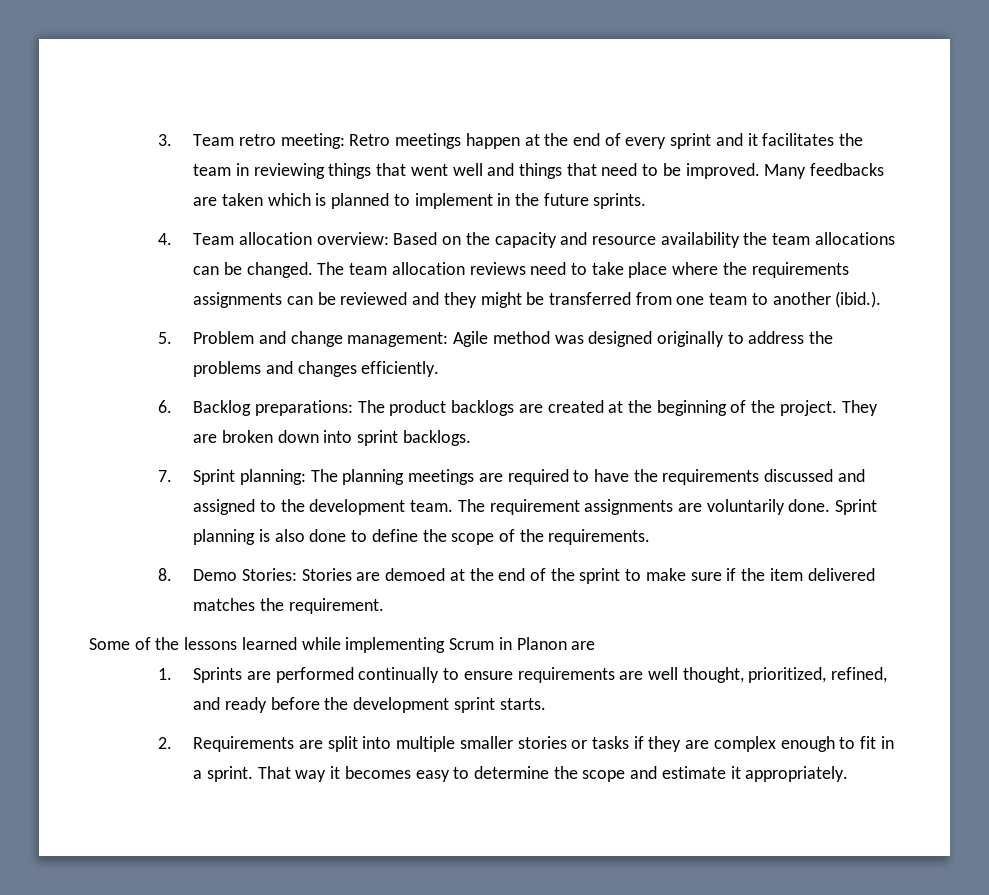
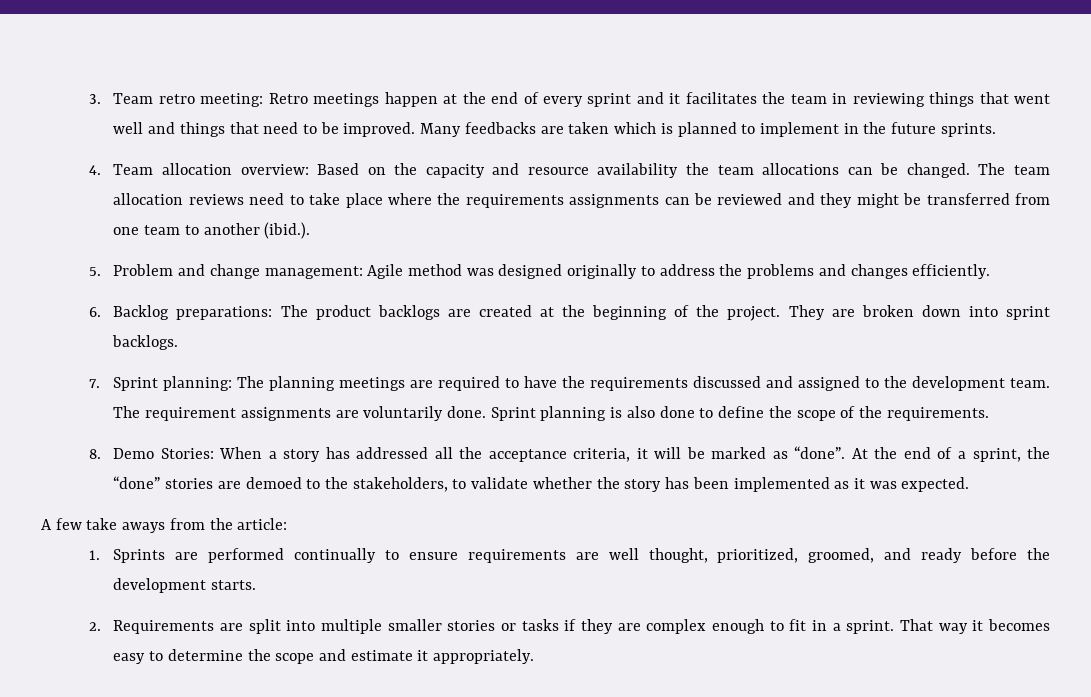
- 8. Demo Stories: Stories are demoed at the end of the sprint to make sure if the item delivered matches the requirement.
- Some of the lessons learned while implementing Scrum in Planon are
+ 8. Demo Stories: When a story has addressed all the acceptance criteria, it will be marked as “done”. At the end of a sprint, the “done” stories are demoed to the stakeholders, to validate whether the story has been implemented as it was expected.
+ A few take aways from the article:
- 1. Sprints are performed continually to ensure requirements are well thought, prioritized, refined, and ready before the development sprint starts.
+ 1. Sprints are performed continually to ensure requirements are well thought, prioritized, groomed, and ready before the development starts.

